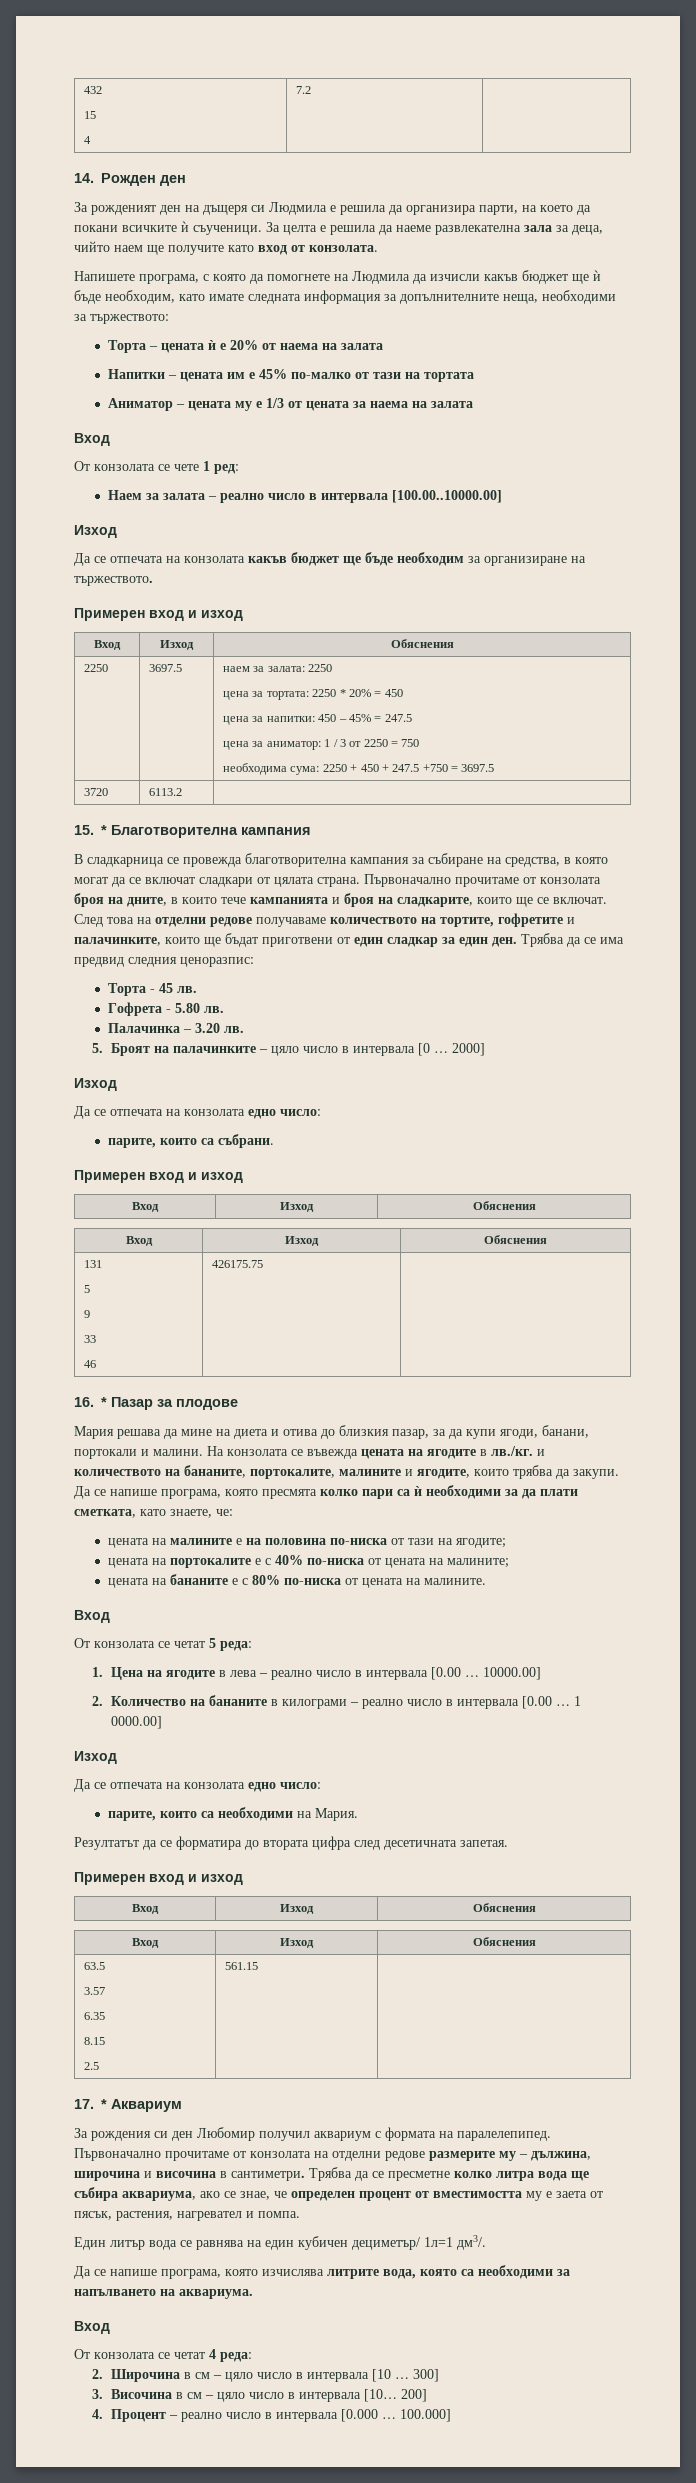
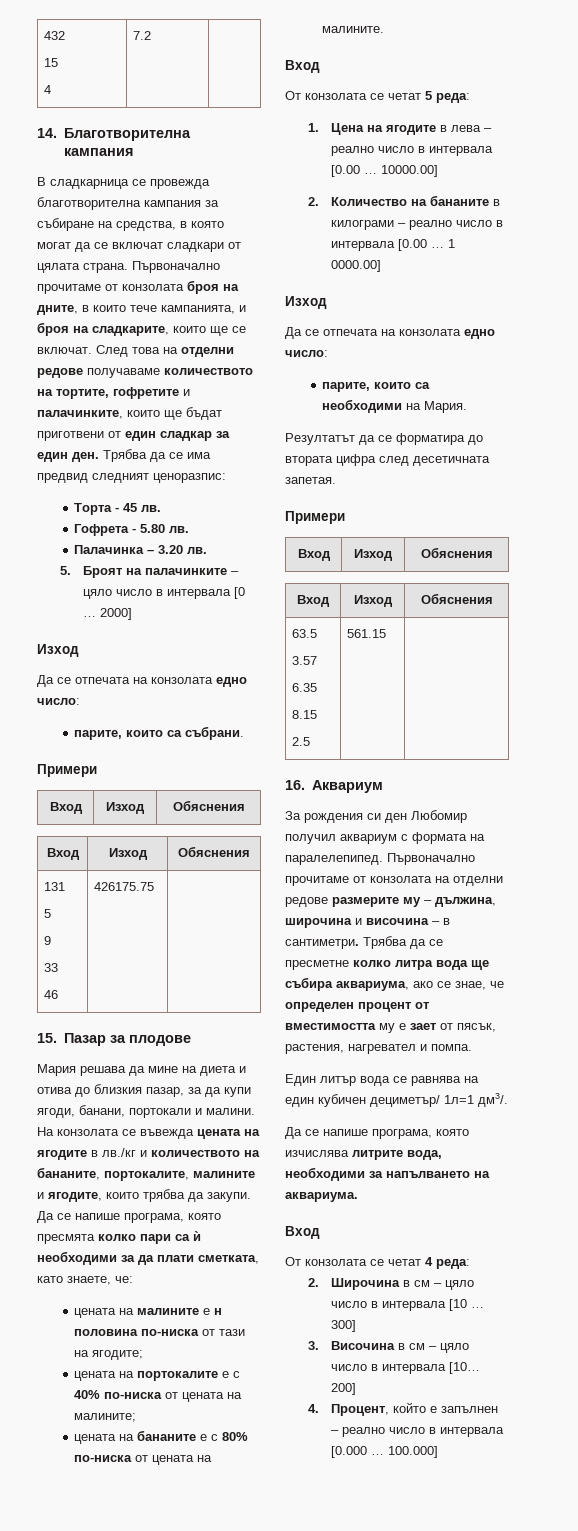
- 14. Рожден ден
- За рожденият ден на дъщеря си Людмила е решила да организира парти, на което да покани всичките ѝ съученици. За целта е решила да наеме развлекателна зала за деца, чийто наем ще получите като вход от конзолата.
- Напишете програма, с която да помогнете на Людмила да изчисли какъв бюджет ще ѝ бъде необходим, като имате следната информация за допълнителните неща, необходими за тържеството:
- Торта – цената ѝ е 20% от наема на залата
- Напитки – цената им е 45% по-малко от тази на тортата
- Аниматор – цената му е 1/3 от цената за наема на залата
- Вход
- От конзолата се четe 1 ред:
- Наем за залата – реално число в интервала [100.00..10000.00]
- Изход
- Да се отпечата на конзолата какъв бюджет ще бъде необходим за организиране на тържеството.
- Примерен вход и изход
- Вход | Изход | Обяснения
- 2250 | 3697.5 | наем за залата: 2250
- цена за тортата: 2250 * 20% = 450
- цена за напитки: 450 – 45% = 247.5
- цена за аниматор: 1 / 3 от 2250 = 750
- необходима сума: 2250 + 450 + 247.5 +750 = 3697.5
- 3720 | 6113.2 |
- 15. * Благотворителна кампания
+ 14. Благотворителна кампания
- Първоначално прочитаме от конзолата броя на дните, в които тече кампанията и броя на сладкарите, които ще се включат.
+ Първоначално прочитаме от конзолата броя на дните, в които тече кампанията, и броя на сладкарите, които ще се включат.
- Трябва да се има предвид следния ценоразпис:
+ Трябва да се има предвид следният ценоразпис:
  парите, които са събрани.
- Примерен вход и изход
+ Примери
- 16. * Пазар за плодове
+ 15. Пазар за плодове
- На конзолата се въвежда цената на ягодите в лв./кг. и количеството на бананите, портокалите, малините и ягодите, които трябва да закупи.
+ На конзолата се въвежда цената на ягодите в лв./кг и количеството на бананите, портокалите, малините и ягодите, които трябва да закупи.
- цената на малините е на половина по-ниска от тази на ягодите;
+ цената на малините е н половина по-ниска от тази на ягодите;
  Резултатът да се форматира до втората цифра след десетичната запетая.
- Примерен вход и изход
+ Примери
- 17. * Аквариум
+ 16. Аквариум
- Първоначално прочитаме от конзолата на отделни редове размерите му – дължина, широчина и височина в сантиметри.
+ Първоначално прочитаме от конзолата на отделни редове размерите му – дължина, широчина и височина – в сантиметри.
- Трябва да се пресметне колко литра вода ще събира аквариума, ако се знае, че определен процент от вместимостта му е заета от пясък, растения, нагревател и помпа.
+ Трябва да се пресметне колко литра вода ще събира аквариума, ако се знае, че определен процент от вместимостта му е зает от пясък, растения, нагревател и помпа.
- Да се напише програма, която изчислява литрите вода, която са необходими за напълването на аквариума.
+ Да се напише програма, която изчислява литрите вода, необходими за напълването на аквариума.
- 4. Процент – реално число в интервала [0.000 …
+ 4. Процент, който е запълнен – реално число в интервала [0.000 …

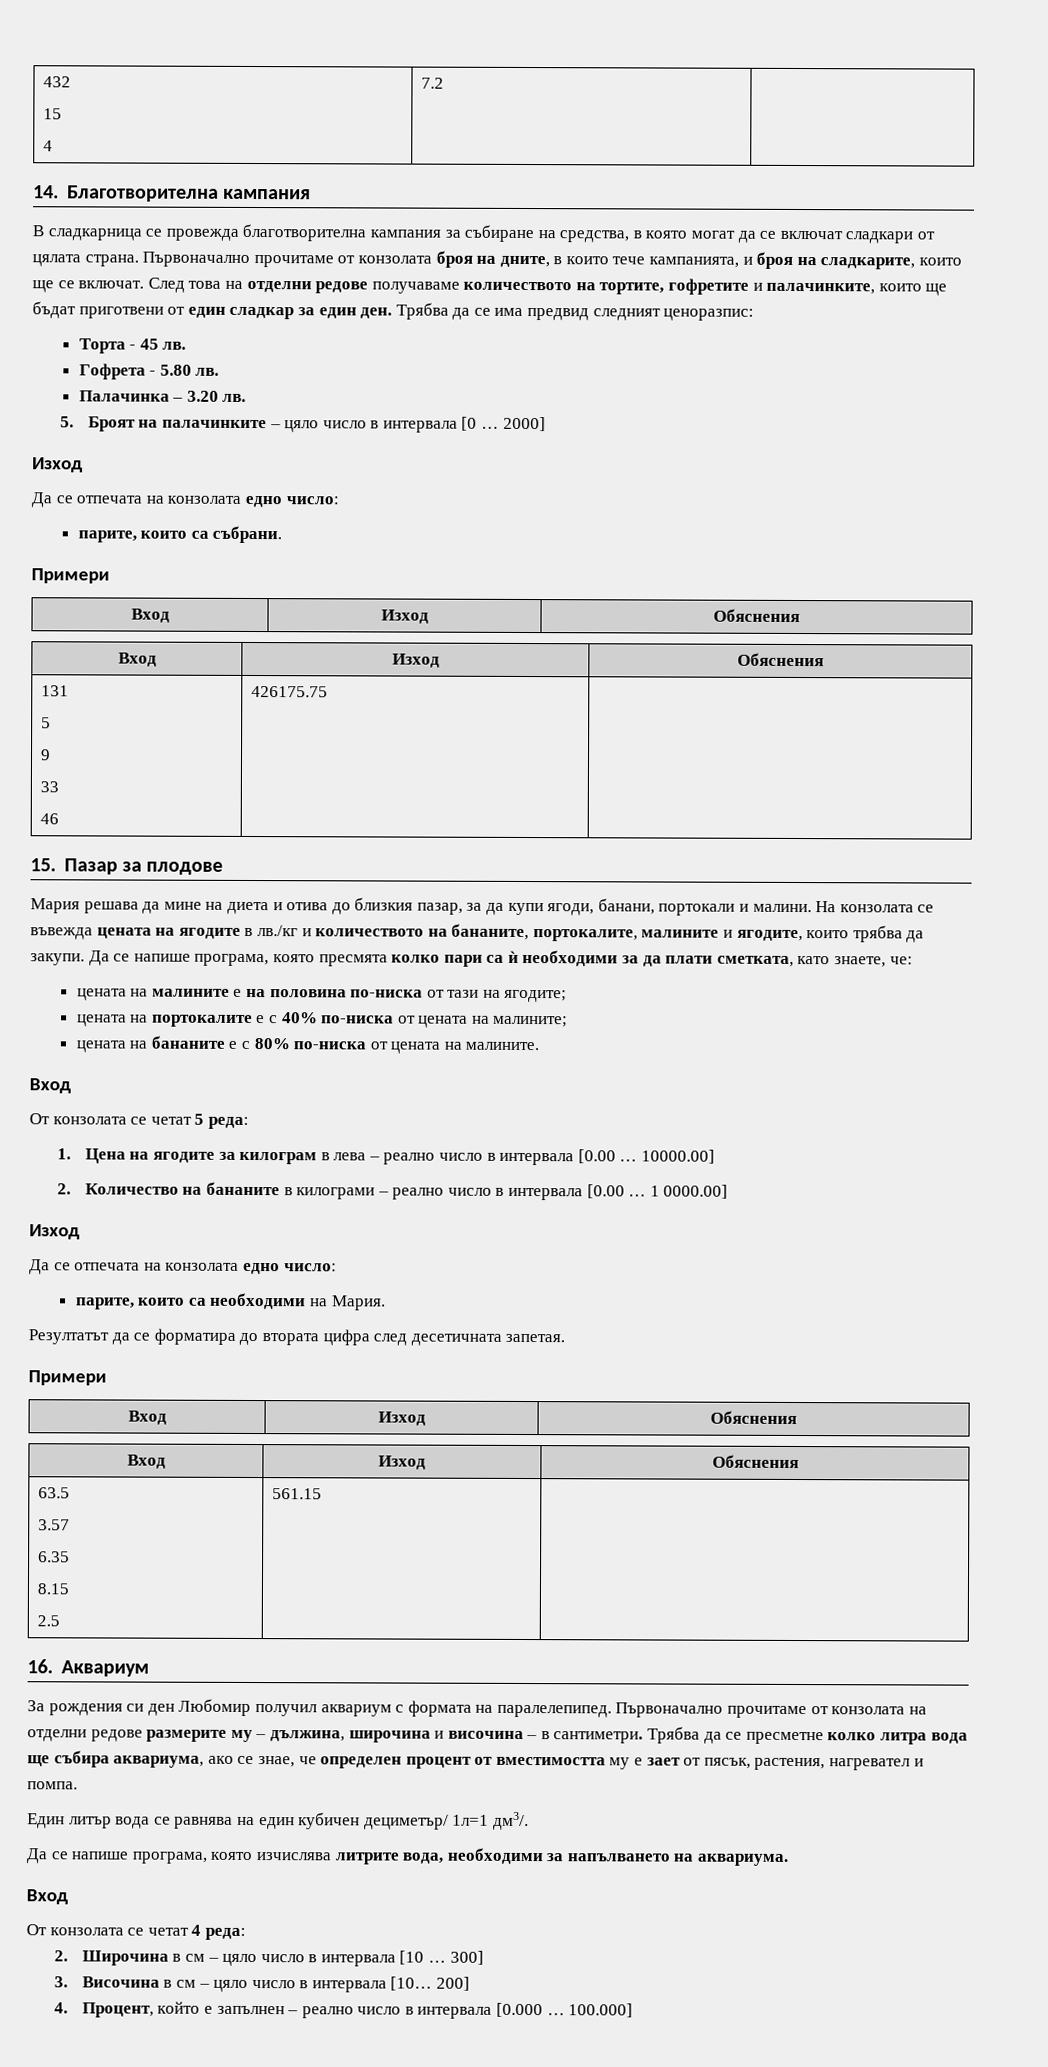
- цената на малините е н половина по-ниска от тази на ягодите;
+ цената на малините е на половина по-ниска от тази на ягодите;
- 1. Цена на ягодите в лева – реално число в интервала [0.00 …
+ 1. Цена на ягодите за килограм в лева – реално число в интервала [0.00 …

